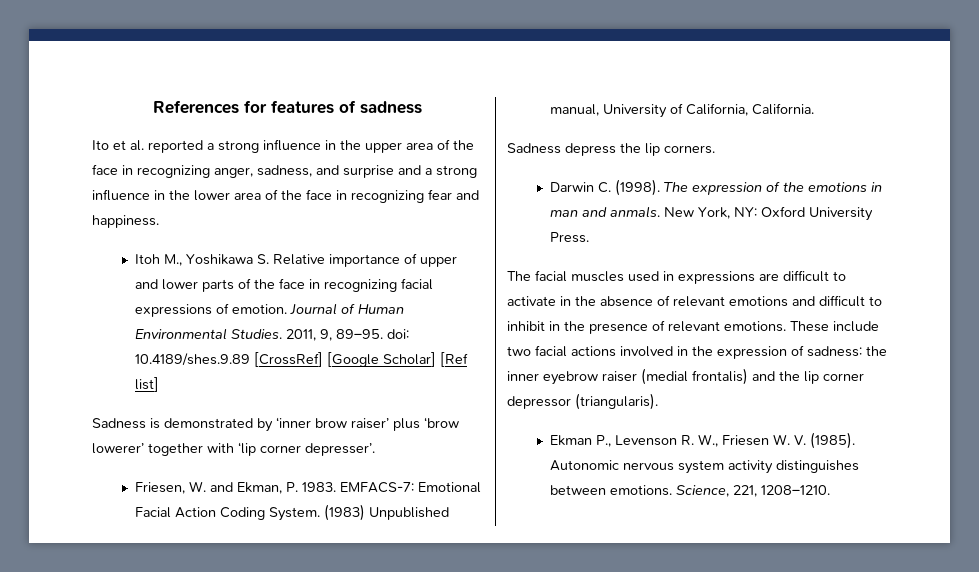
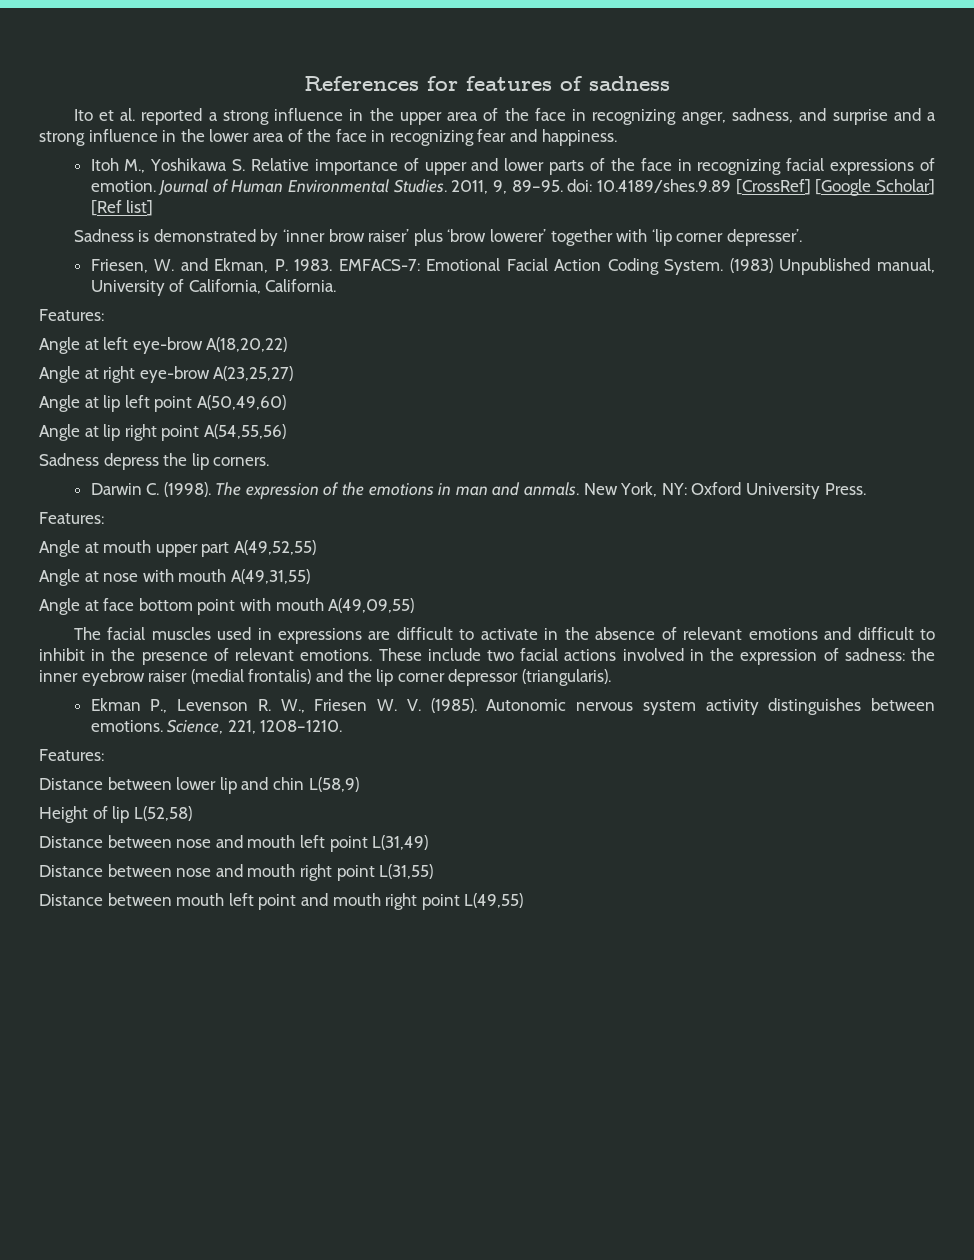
  (1983) Unpublished manual, University of California, California.
+ Features:
+ Angle at left eye-brow A(18,20,22)
+ Angle at right eye-brow A(23,25,27)
+ Angle at lip left point A(50,49,60)
+ Angle at lip right point A(54,55,56)
  New York, NY: Oxford University Press.
+ Features:
+ Angle at mouth upper part A(49,52,55)
+ Angle at nose with mouth A(49,31,55)
+ Angle at face bottom point with mouth A(49,09,55)
  Science, 221, 1208–1210.
+ Features:
+ Distance between lower lip and chin L(58,9)
+ Height of lip L(52,58)
+ Distance between nose and mouth left point L(31,49)
+ Distance between nose and mouth right point L(31,55)
+ Distance between mouth left point and mouth right point L(49,55)

